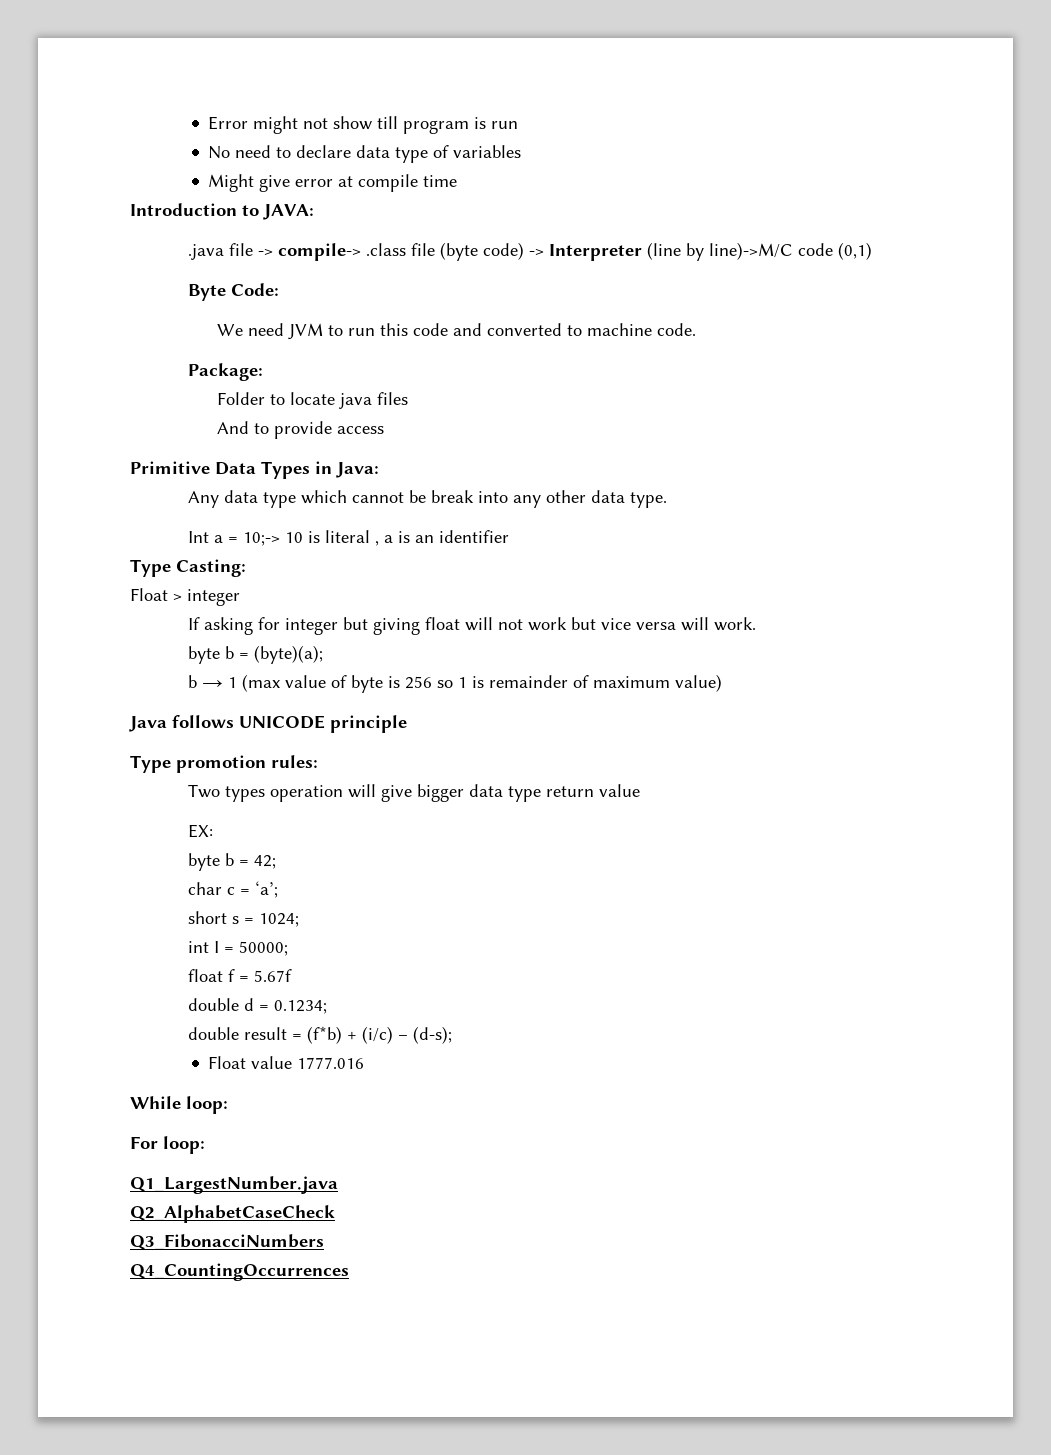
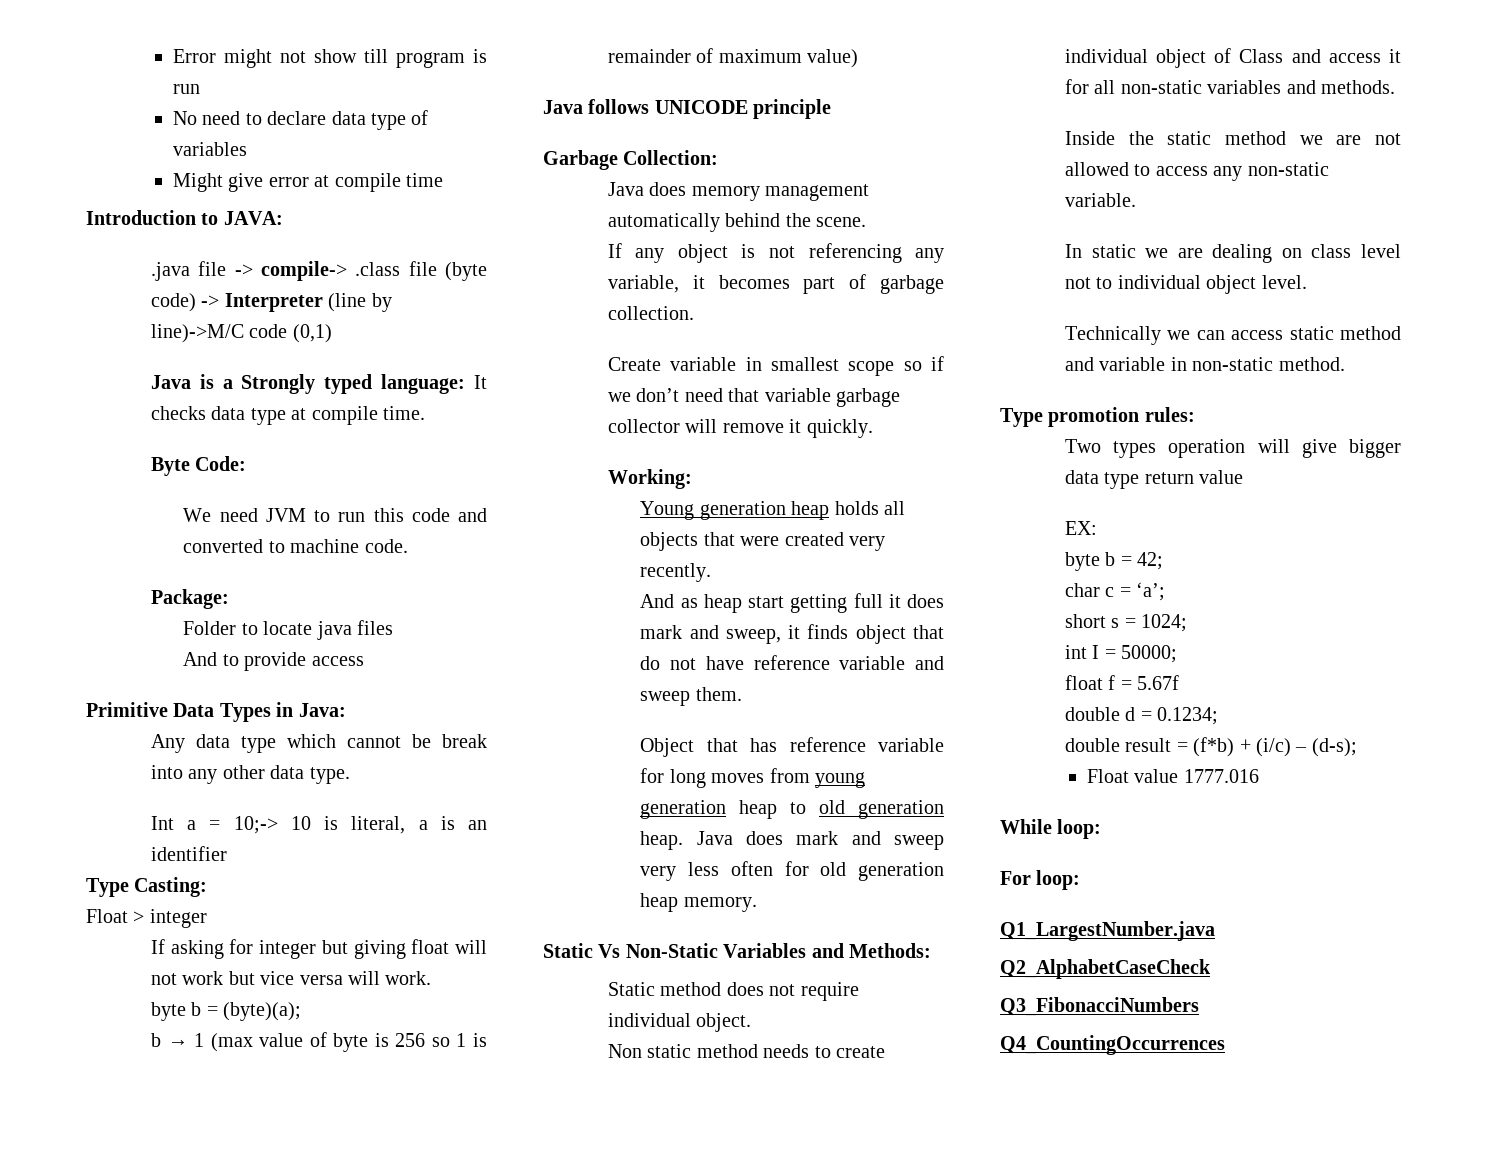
+ Java is a Strongly typed language: It checks data type at compile time.
- Int a = 10;-> 10 is literal , a is an identifier
+ Int a = 10;-> 10 is literal, a is an identifier
+ Garbage Collection:
+ Java does memory management automatically behind the scene.
+ If any object is not referencing any variable, it becomes part of garbage collection.
+ Create variable in smallest scope so if we don’t need that variable garbage collector will remove it quickly.
+ Working:
+ Young generation heap holds all objects that were created very recently.
+ And as heap start getting full it does mark and sweep, it finds object that do not have reference variable and sweep them.
+ Object that has reference variable for long moves from young generation heap to old generation heap. Java does mark and sweep very less often for old generation heap memory.
+ Static Vs Non-Static Variables and Methods:
+ Static method does not require individual object.
+ Non static method needs to create individual object of Class and access it for all non-static variables and methods.
+ Inside the static method we are not allowed to access any non-static variable.
+ In static we are dealing on class level not to individual object level.
+ Technically we can access static method and variable in non-static method.

